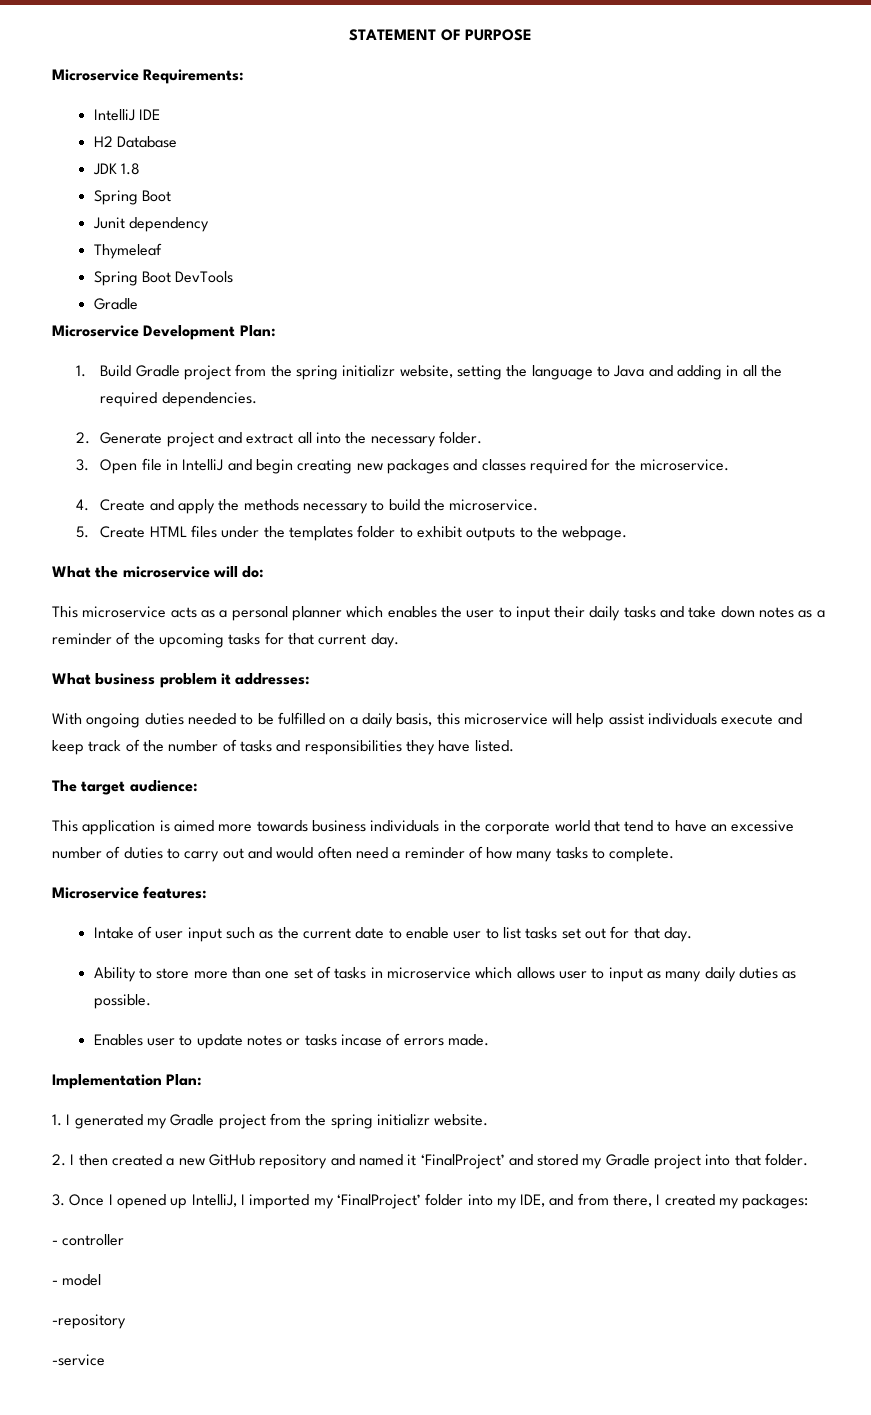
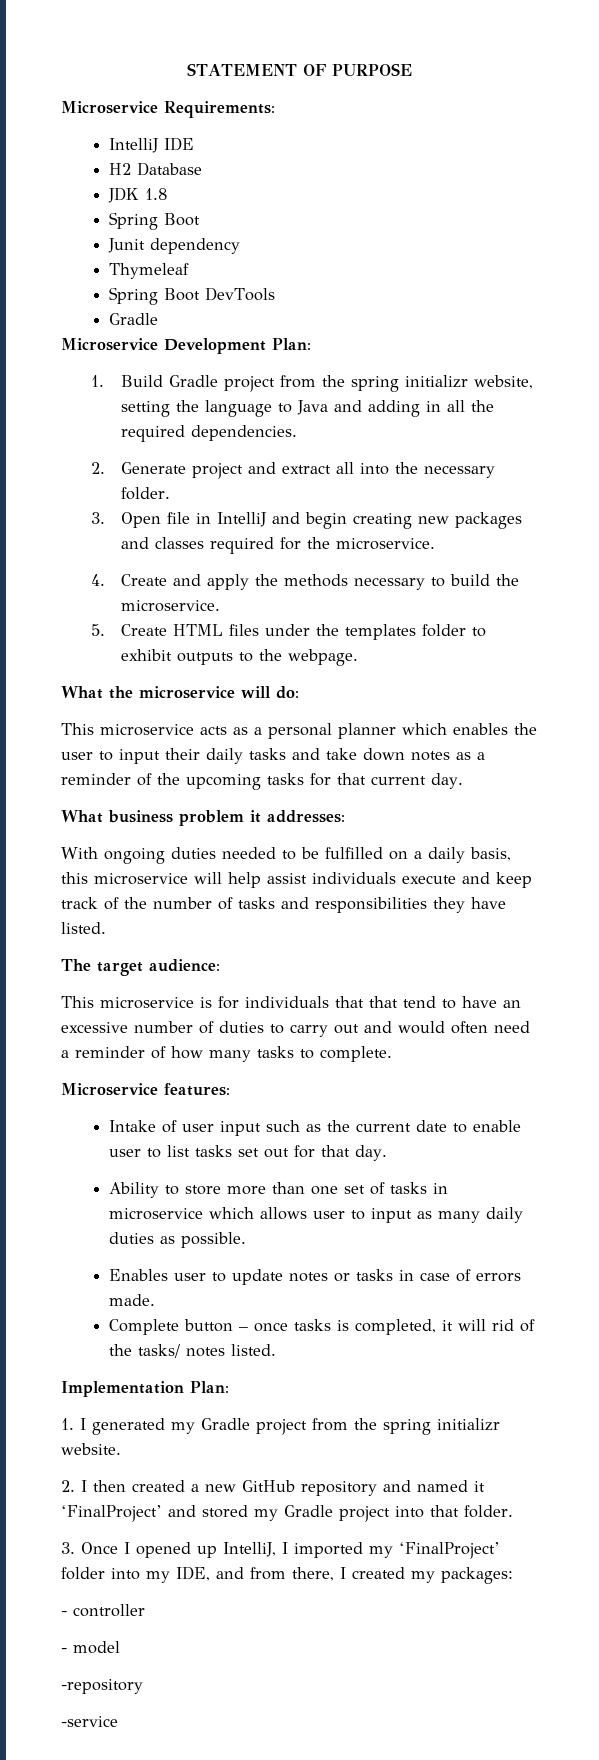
- This application is aimed more towards business individuals in the corporate world that tend to have an excessive number of duties to carry out and would often need a reminder of how many tasks to complete.
+ This microservice is for individuals that that tend to have an excessive number of duties to carry out and would often need a reminder of how many tasks to complete.
- Enables user to update notes or tasks incase of errors made.
+ Enables user to update notes or tasks in case of errors made.
+ Complete button – once tasks is completed, it will rid of the tasks/ notes listed.

